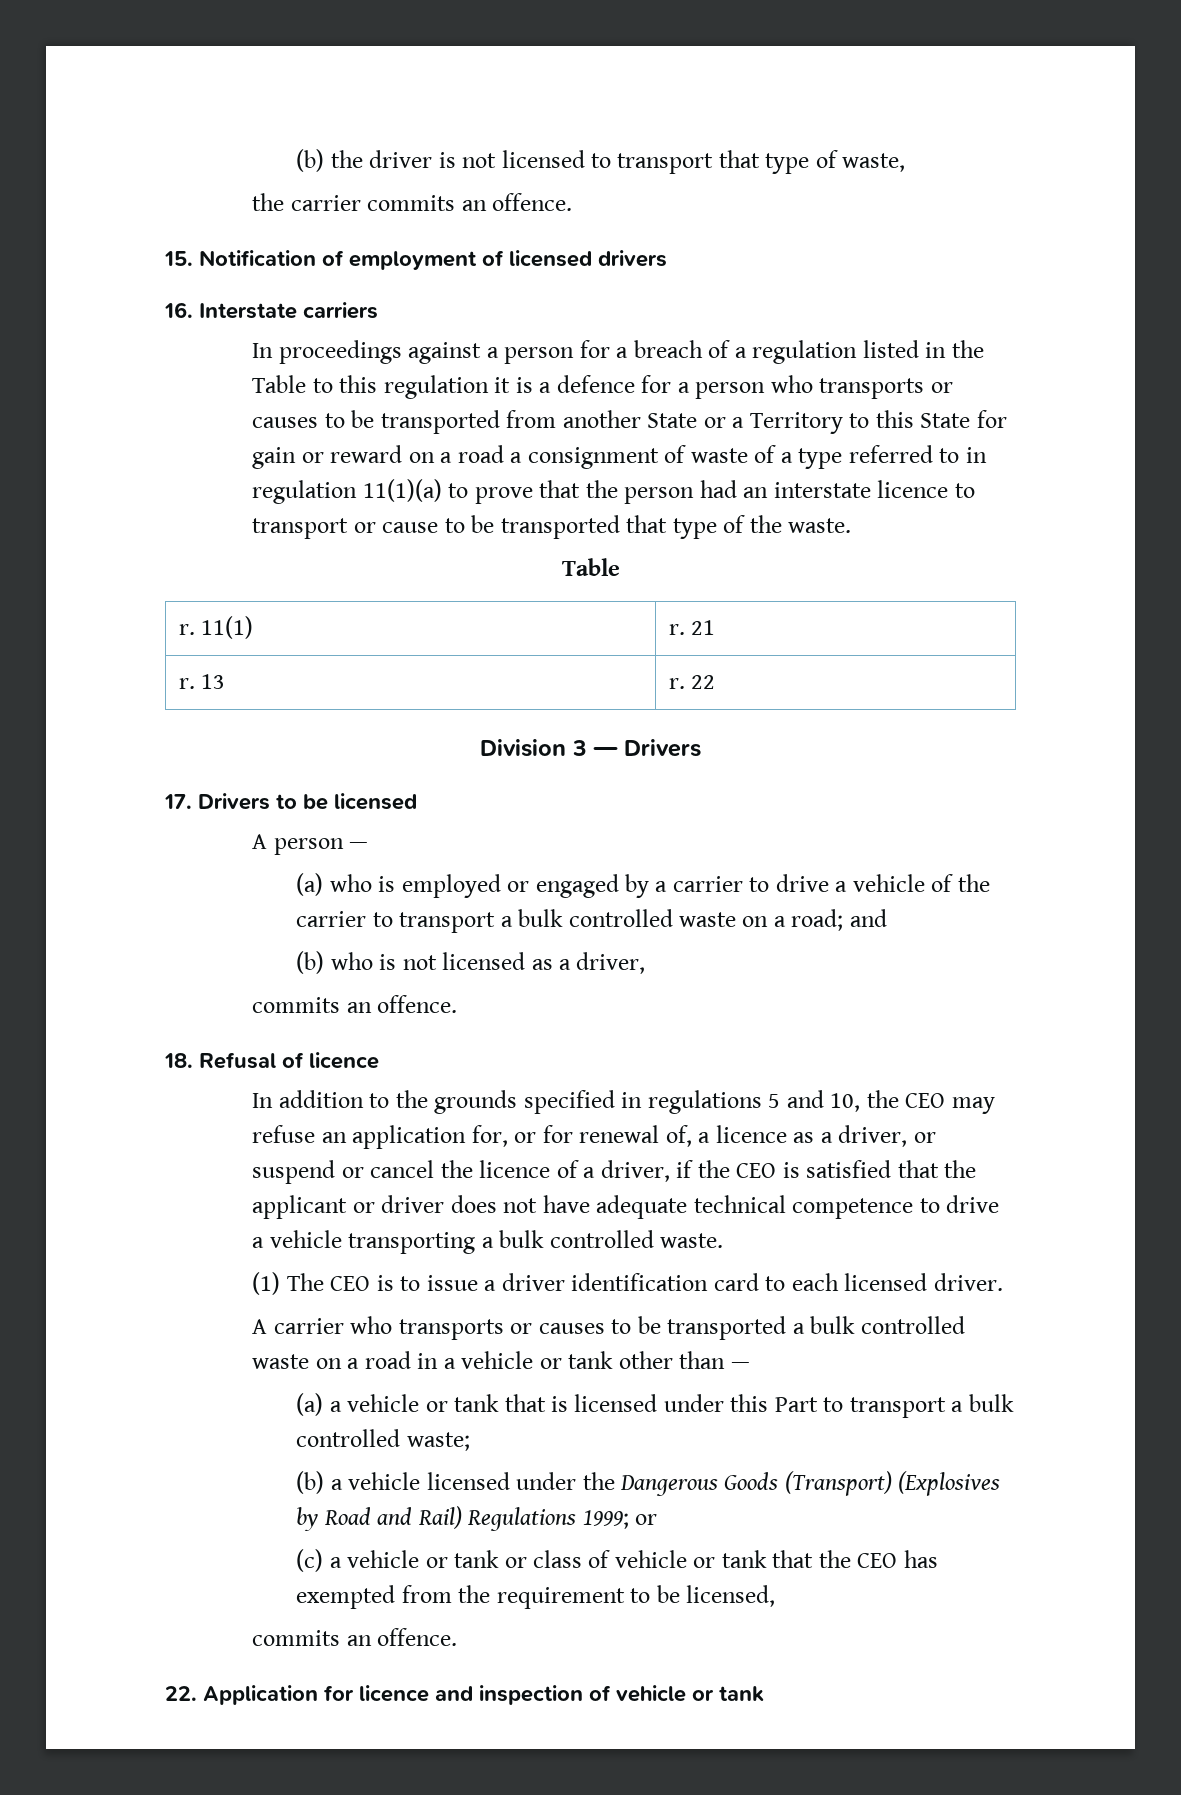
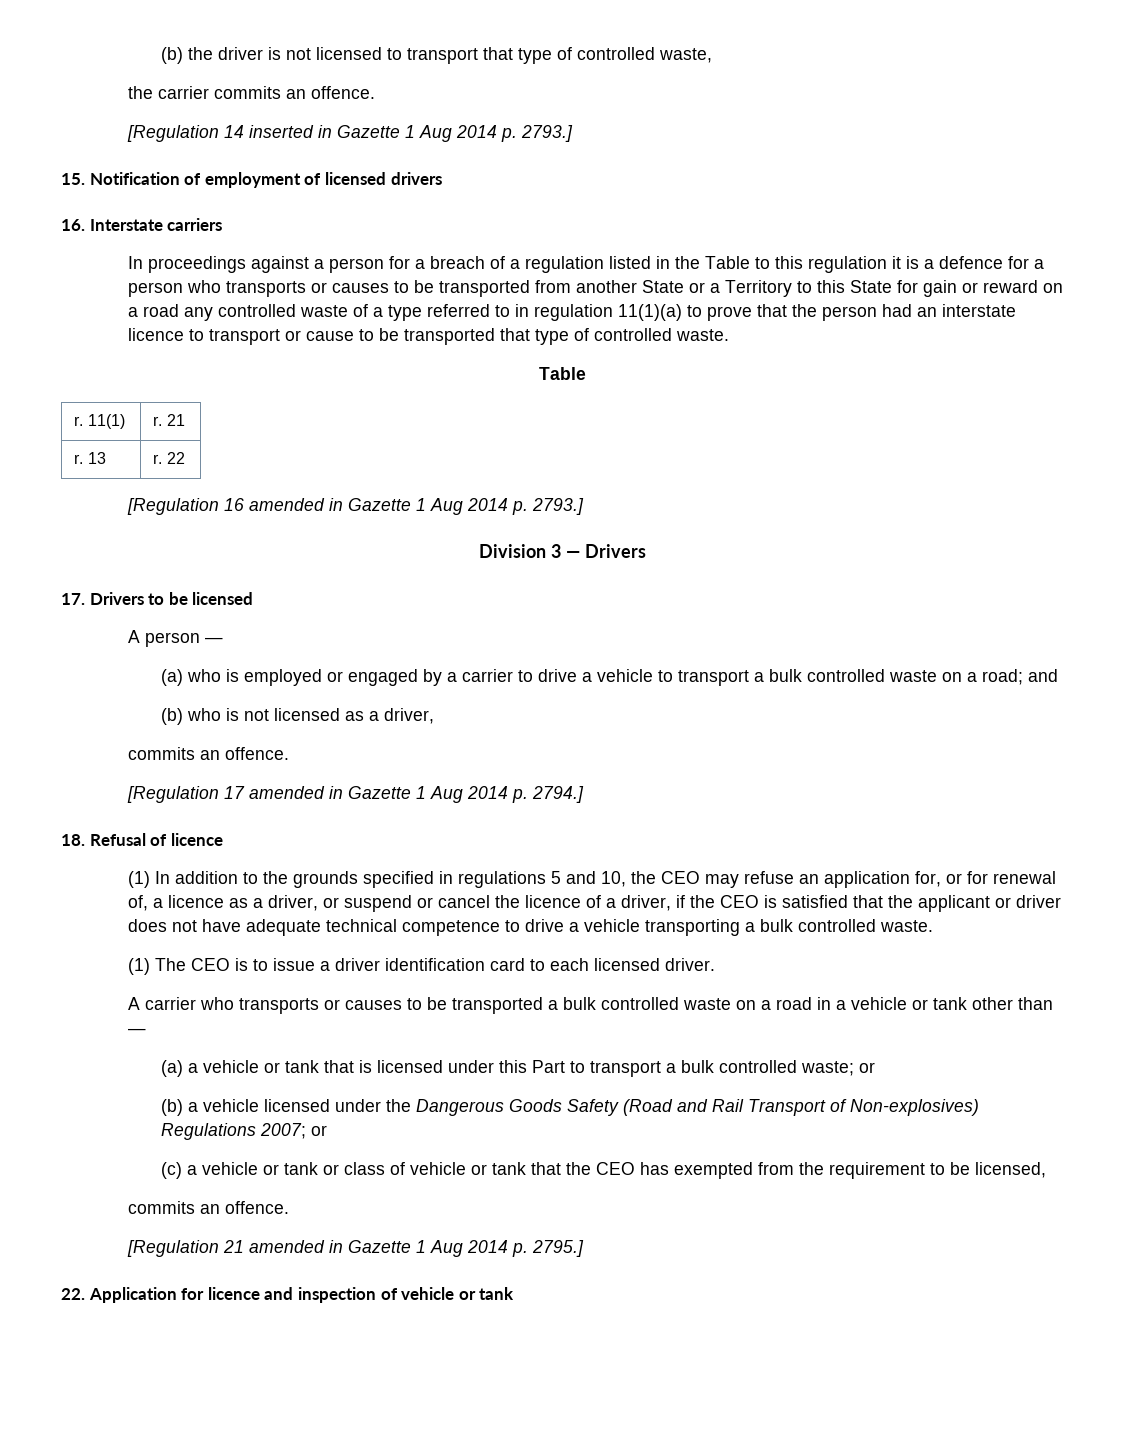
- (b) the driver is not licensed to transport that type of waste,
+ (b) the driver is not licensed to transport that type of controlled waste,
+ [Regulation 14 inserted in Gazette 1 Aug 2014 p. 2793.]
- In proceedings against a person for a breach of a regulation listed in the Table to this regulation it is a defence for a person who transports or causes to be transported from another State or a Territory to this State for gain or reward on a road a consignment of waste of a type referred to in regulation 11(1)(a) to prove that the person had an interstate licence to transport or cause to be transported that type of the waste.
+ In proceedings against a person for a breach of a regulation listed in the Table to this regulation it is a defence for a person who transports or causes to be transported from another State or a Territory to this State for gain or reward on a road any controlled waste of a type referred to in regulation 11(1)(a) to prove that the person had an interstate licence to transport or cause to be transported that type of controlled waste.
+ [Regulation 16 amended in Gazette 1 Aug 2014 p. 2793.]
- (a) who is employed or engaged by a carrier to drive a vehicle of the carrier to transport a bulk controlled waste on a road; and
+ (a) who is employed or engaged by a carrier to drive a vehicle to transport a bulk controlled waste on a road; and
+ [Regulation 17 amended in Gazette 1 Aug 2014 p. 2794.]
- In addition to the grounds specified in regulations 5 and 10, the CEO may refuse an application for, or for renewal of, a licence as a driver, or suspend or cancel the licence of a driver, if the CEO is satisfied that the applicant or driver does not have adequate technical competence to drive a vehicle transporting a bulk controlled waste.
+ (1) In addition to the grounds specified in regulations 5 and 10, the CEO may refuse an application for, or for renewal of, a licence as a driver, or suspend or cancel the licence of a driver, if the CEO is satisfied that the applicant or driver does not have adequate technical competence to drive a vehicle transporting a bulk controlled waste.
- (a) a vehicle or tank that is licensed under this Part to transport a bulk controlled waste;
+ (a) a vehicle or tank that is licensed under this Part to transport a bulk controlled waste; or
- (b) a vehicle licensed under the Dangerous Goods (Transport) (Explosives by Road and Rail) Regulations 1999; or
+ (b) a vehicle licensed under the Dangerous Goods Safety (Road and Rail Transport of Non-explosives) Regulations 2007; or
+ [Regulation 21 amended in Gazette 1 Aug 2014 p. 2795.]

